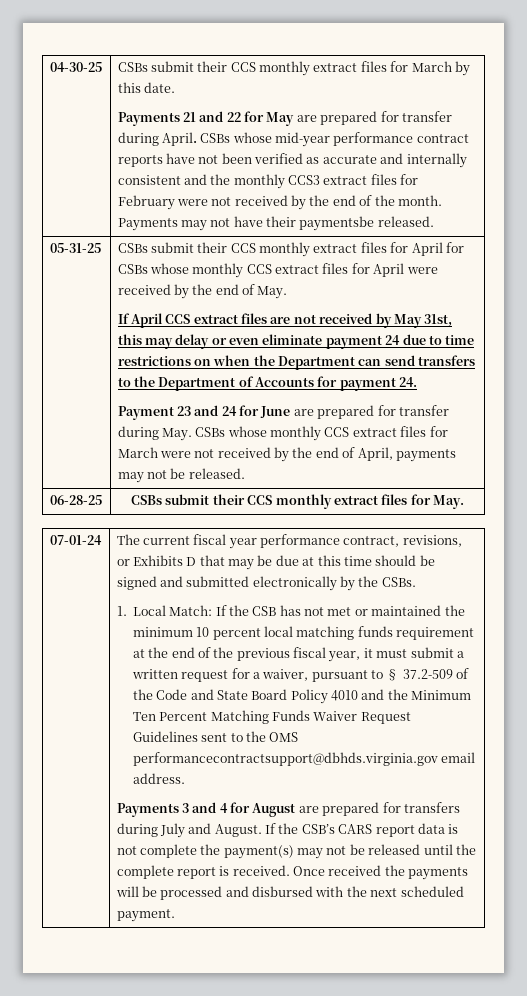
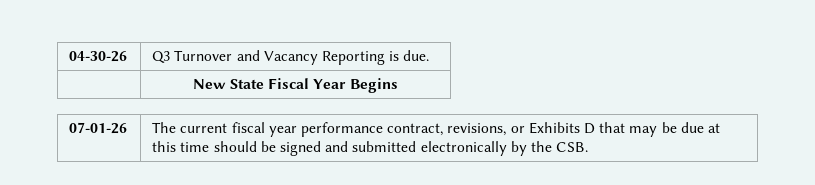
- 04-30-25 | CSBs submit their CCS monthly extract files for March by this date.
- Payments 21 and 22 for May are prepared for transfer during April. CSBs whose mid-year performance contract reports have not been verified as accurate and internally consistent and the monthly CCS3 extract files for February were not received by the end of the month. Payments may not have their paymentsbe released.
- 05-31-25 | CSBs submit their CCS monthly extract files for April for CSBs whose monthly CCS extract files for April were received by the end of May.
- If April CCS extract files are not received by May 31st, this may delay or even eliminate payment 24 due to time restrictions on when the Department can send transfers to the Department of Accounts for payment 24.
- Payment 23 and 24 for June are prepared for transfer during May. CSBs whose monthly CCS extract files for March were not received by the end of April, payments may not be released.
- 06-28-25 | CSBs submit their CCS monthly extract files for May.
- 07-01-24 | The current fiscal year performance contract, revisions, or Exhibits D that may be due at this time should be signed and submitted electronically by the CSBs.
- 1. Local Match: If the CSB has not met or maintained the minimum 10 percent local matching funds requirement at the end of the previous fiscal year, it must submit a written request for a waiver, pursuant to § 37.2-509 of the Code and State Board Policy 4010 and the Minimum Ten Percent Matching Funds Waiver Request Guidelines sent to the OMS performancecontractsupport@dbhds.virginia.gov email address.
- Payments 3 and 4 for August are prepared for transfers during July and August. If the CSB’s CARS report data is not complete the payment(s) may not be released until the complete report is received. Once received the payments will be processed and disbursed with the next scheduled payment.
+ 04-30-26 | Q3 Turnover and Vacancy Reporting is due.
+ | New State Fiscal Year Begins
+ 07-01-26 | The current fiscal year performance contract, revisions, or Exhibits D that may be due at this time should be signed and submitted electronically by the CSB.

